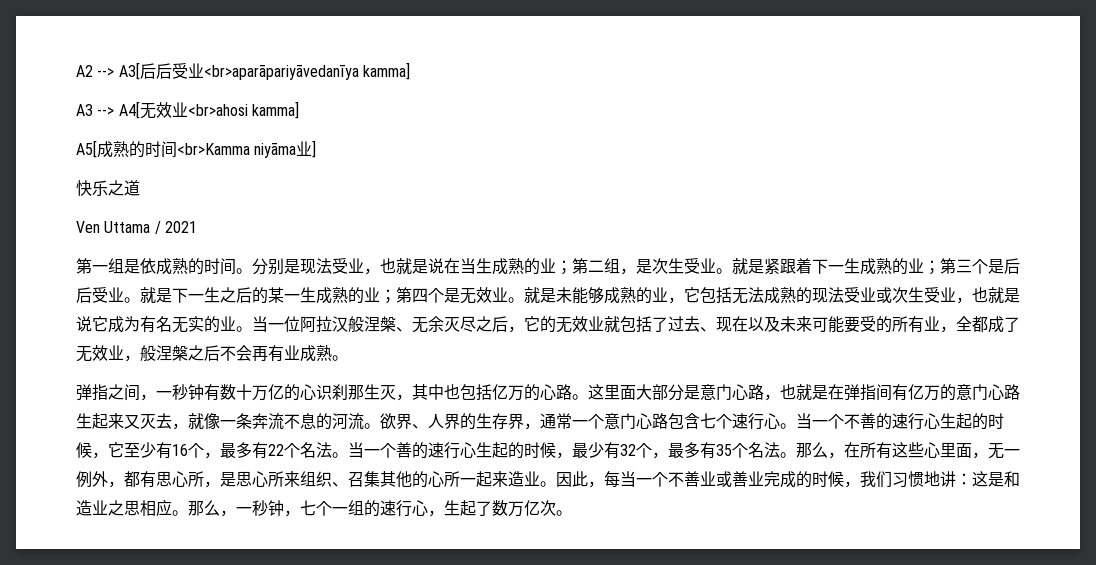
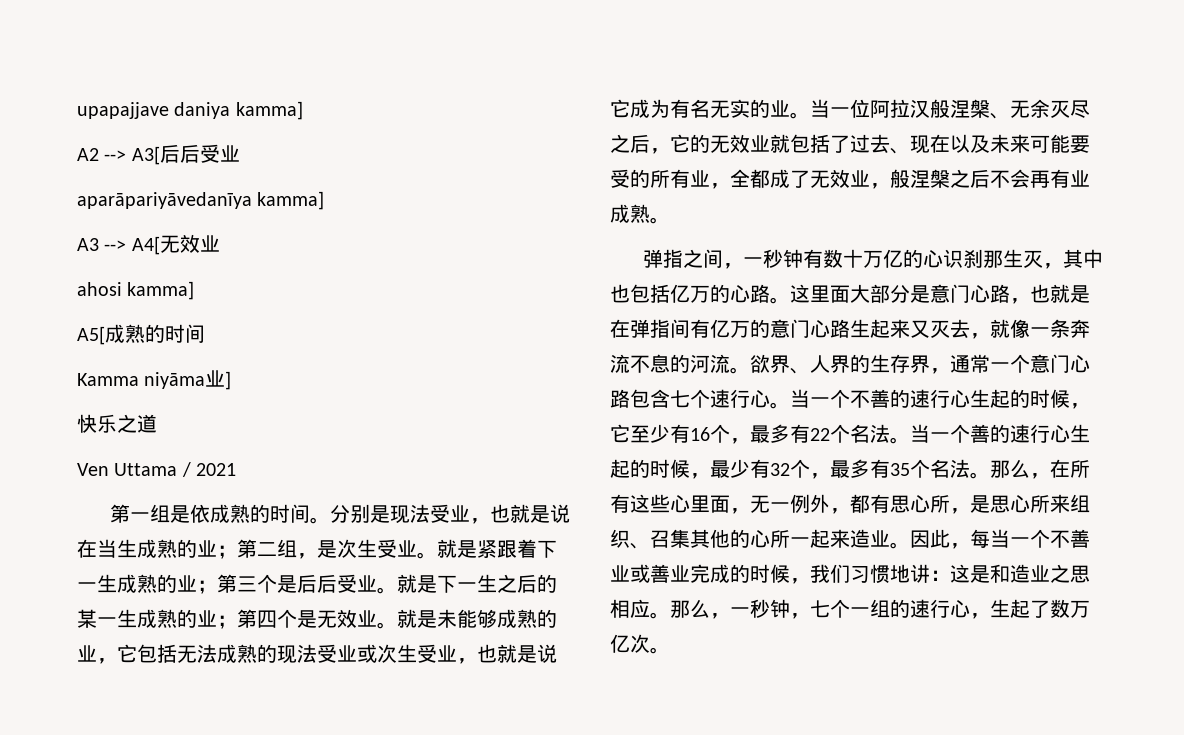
+ upapajjave daniya kamma]
- A2 --> A3[后后受业<br>aparāpariyāvedanīya kamma]
+ A2 --> A3[后后受业
+ aparāpariyāvedanīya kamma]
- A3 --> A4[无效业<br>ahosi kamma]
+ A3 --> A4[无效业
+ ahosi kamma]
- A5[成熟的时间<br>Kamma niyāma业]
+ A5[成熟的时间
+ Kamma niyāma业]

